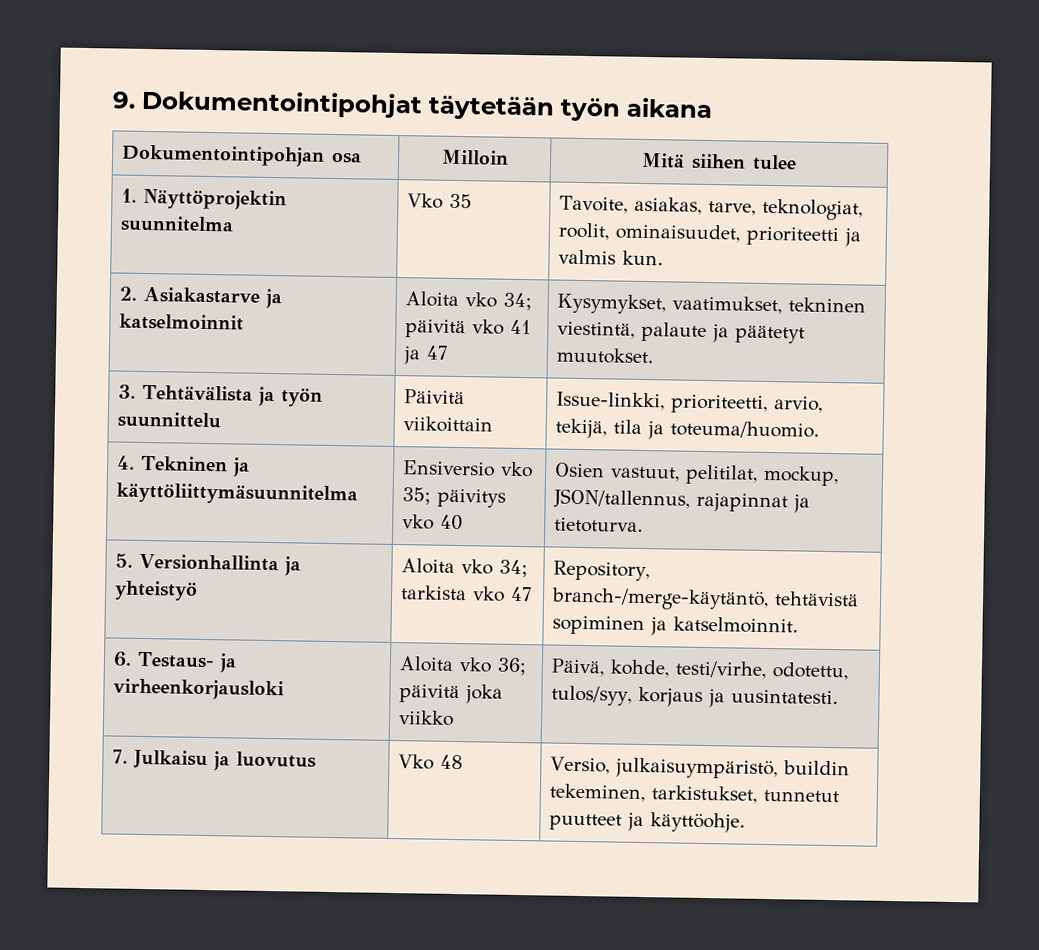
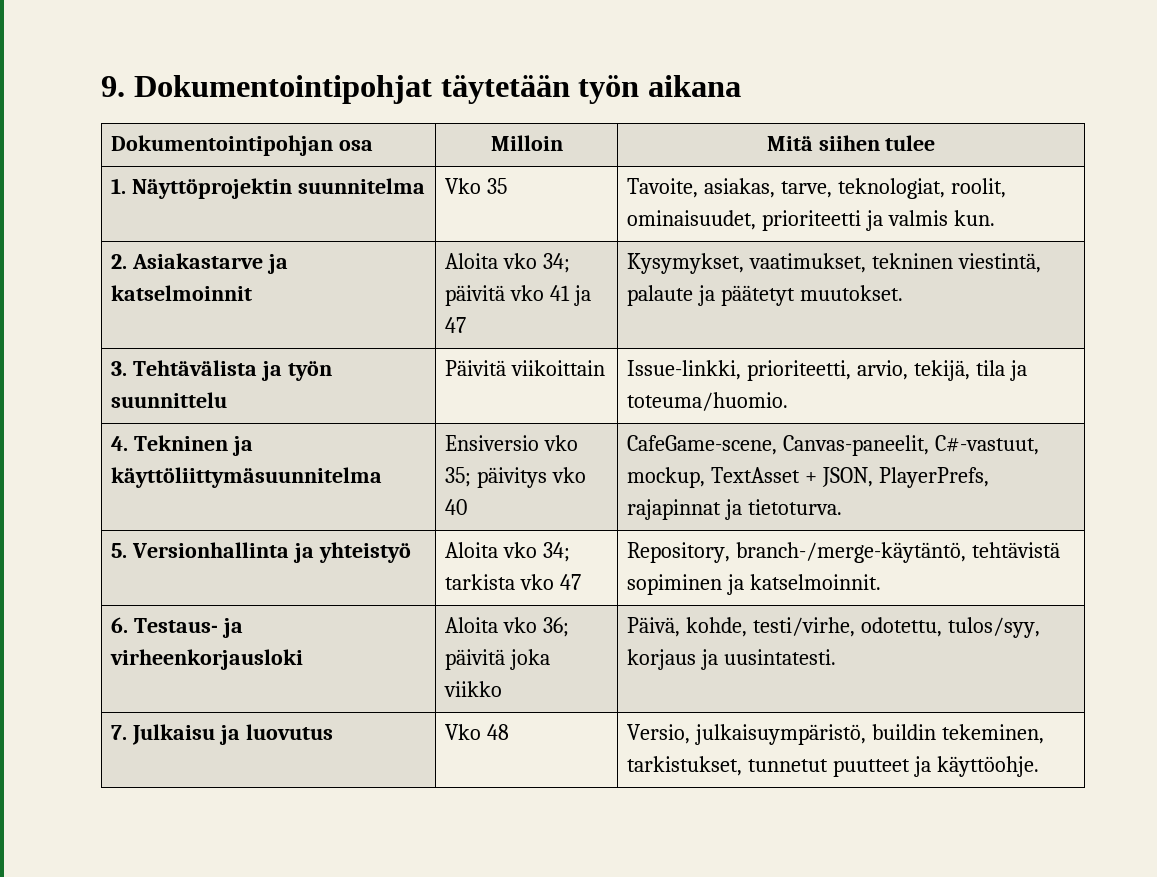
- 4. Tekninen ja käyttöliittymäsuunnitelma | Ensiversio vko 35; päivitys vko 40 | Osien vastuut, pelitilat, mockup, JSON/tallennus, rajapinnat ja tietoturva.
+ 4. Tekninen ja käyttöliittymäsuunnitelma | Ensiversio vko 35; päivitys vko 40 | CafeGame-scene, Canvas-paneelit, C#-vastuut, mockup, TextAsset + JSON, PlayerPrefs, rajapinnat ja tietoturva.

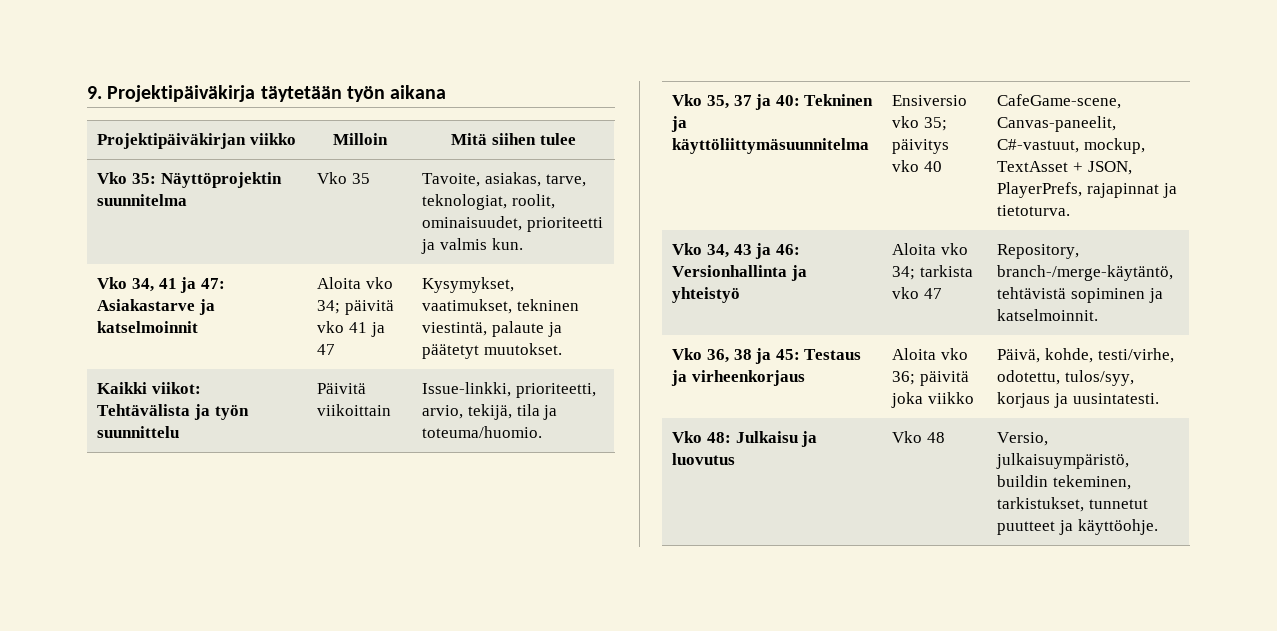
- 9. Dokumentointipohjat täytetään työn aikana
+ 9. Projektipäiväkirja täytetään työn aikana
- Dokumentointipohjan osa | Milloin | Mitä siihen tulee
+ Projektipäiväkirjan viikko | Milloin | Mitä siihen tulee
- 1. Näyttöprojektin suunnitelma | Vko 35 | Tavoite, asiakas, tarve, teknologiat, roolit, ominaisuudet, prioriteetti ja valmis kun.
+ Vko 35: Näyttöprojektin suunnitelma | Vko 35 | Tavoite, asiakas, tarve, teknologiat, roolit, ominaisuudet, prioriteetti ja valmis kun.
- 2. Asiakastarve ja katselmoinnit | Aloita vko 34; päivitä vko 41 ja 47 | Kysymykset, vaatimukset, tekninen viestintä, palaute ja päätetyt muutokset.
+ Vko 34, 41 ja 47: Asiakastarve ja katselmoinnit | Aloita vko 34; päivitä vko 41 ja 47 | Kysymykset, vaatimukset, tekninen viestintä, palaute ja päätetyt muutokset.
- 3. Tehtävälista ja työn suunnittelu | Päivitä viikoittain | Issue-linkki, prioriteetti, arvio, tekijä, tila ja toteuma/huomio.
+ Kaikki viikot: Tehtävälista ja työn suunnittelu | Päivitä viikoittain | Issue-linkki, prioriteetti, arvio, tekijä, tila ja toteuma/huomio.
- 4. Tekninen ja käyttöliittymäsuunnitelma | Ensiversio vko 35; päivitys vko 40 | CafeGame-scene, Canvas-paneelit, C#-vastuut, mockup, TextAsset + JSON, PlayerPrefs, rajapinnat ja tietoturva.
+ Vko 35, 37 ja 40: Tekninen ja käyttöliittymäsuunnitelma | Ensiversio vko 35; päivitys vko 40 | CafeGame-scene, Canvas-paneelit, C#-vastuut, mockup, TextAsset + JSON, PlayerPrefs, rajapinnat ja tietoturva.
- 5. Versionhallinta ja yhteistyö | Aloita vko 34; tarkista vko 47 | Repository, branch-/merge-käytäntö, tehtävistä sopiminen ja katselmoinnit.
+ Vko 34, 43 ja 46: Versionhallinta ja yhteistyö | Aloita vko 34; tarkista vko 47 | Repository, branch-/merge-käytäntö, tehtävistä sopiminen ja katselmoinnit.
- 6. Testaus- ja virheenkorjausloki | Aloita vko 36; päivitä joka viikko | Päivä, kohde, testi/virhe, odotettu, tulos/syy, korjaus ja uusintatesti.
+ Vko 36, 38 ja 45: Testaus ja virheenkorjaus | Aloita vko 36; päivitä joka viikko | Päivä, kohde, testi/virhe, odotettu, tulos/syy, korjaus ja uusintatesti.
- 7. Julkaisu ja luovutus | Vko 48 | Versio, julkaisuympäristö, buildin tekeminen, tarkistukset, tunnetut puutteet ja käyttöohje.
+ Vko 48: Julkaisu ja luovutus | Vko 48 | Versio, julkaisuympäristö, buildin tekeminen, tarkistukset, tunnetut puutteet ja käyttöohje.

